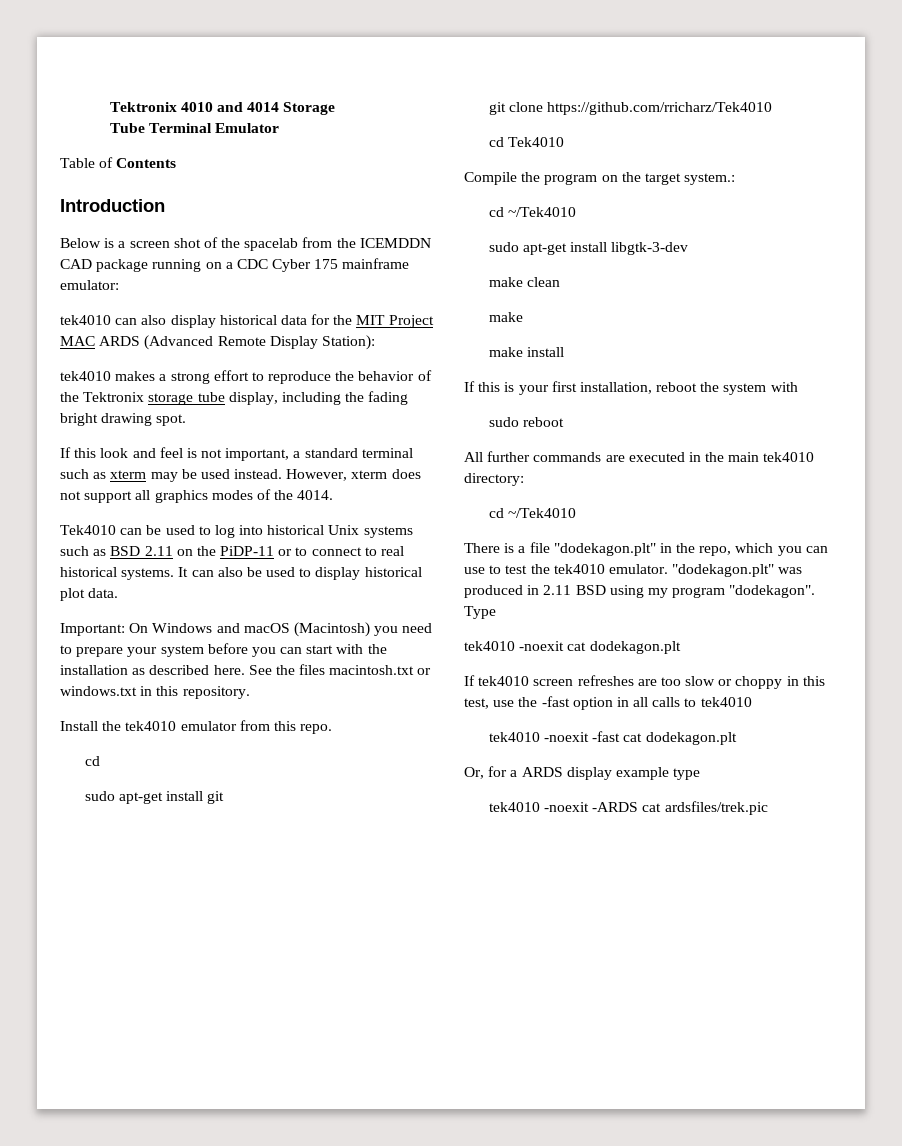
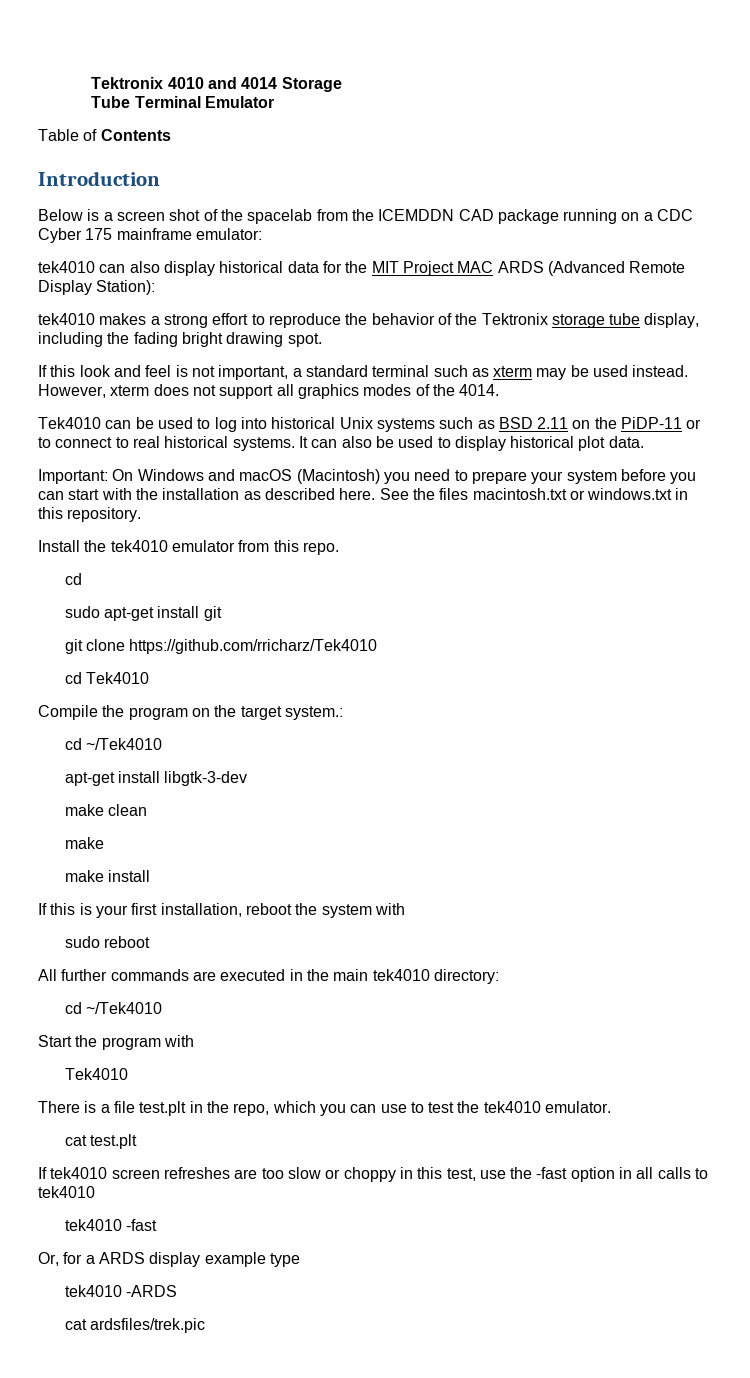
- sudo apt-get install libgtk-3-dev
+ apt-get install libgtk-3-dev
+ Start the program with
+ Tek4010
- There is a file "dodekagon.plt" in the repo, which you can use to test the tek4010 emulator. "dodekagon.plt" was produced in 2.11 BSD using my program "dodekagon". Type
- tek4010 -noexit cat dodekagon.plt
+ There is a file test.plt in the repo, which you can use to test the tek4010 emulator.
+ cat test.plt
- tek4010 -noexit -fast cat dodekagon.plt
+ tek4010 -fast
- tek4010 -noexit -ARDS cat ardsfiles/trek.pic
+ tek4010 -ARDS
+ cat ardsfiles/trek.pic

